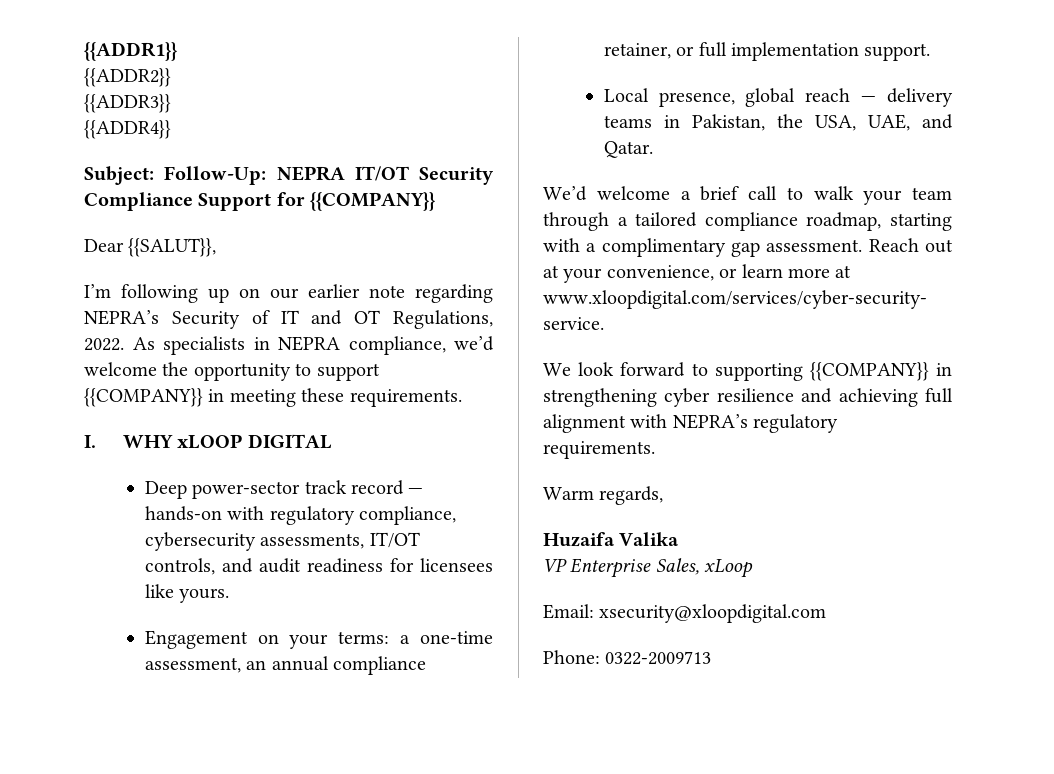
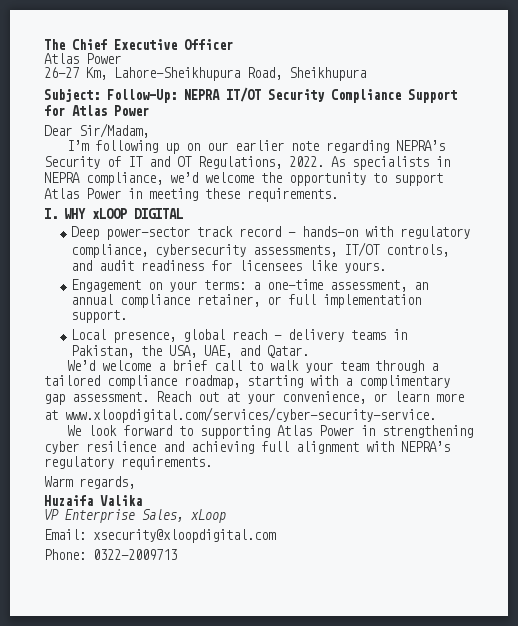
- {{ADDR1}}
- {{ADDR2}}
- {{ADDR3}}
- {{ADDR4}}
+ The Chief Executive Officer
+ Atlas Power
+ 26-27 Km, Lahore-Sheikhupura Road, Sheikhupura
- Subject: Follow-Up: NEPRA IT/OT Security Compliance Support for {{COMPANY}}
+ Subject: Follow-Up: NEPRA IT/OT Security Compliance Support for Atlas Power
- Dear {{SALUT}},
+ Dear Sir/Madam,
- As specialists in NEPRA compliance, we’d welcome the opportunity to support {{COMPANY}} in meeting these requirements.
+ As specialists in NEPRA compliance, we’d welcome the opportunity to support Atlas Power in meeting these requirements.
- We look forward to supporting {{COMPANY}} in strengthening cyber resilience and achieving full alignment with NEPRA’s regulatory requirements.
+ We look forward to supporting Atlas Power in strengthening cyber resilience and achieving full alignment with NEPRA’s regulatory requirements.

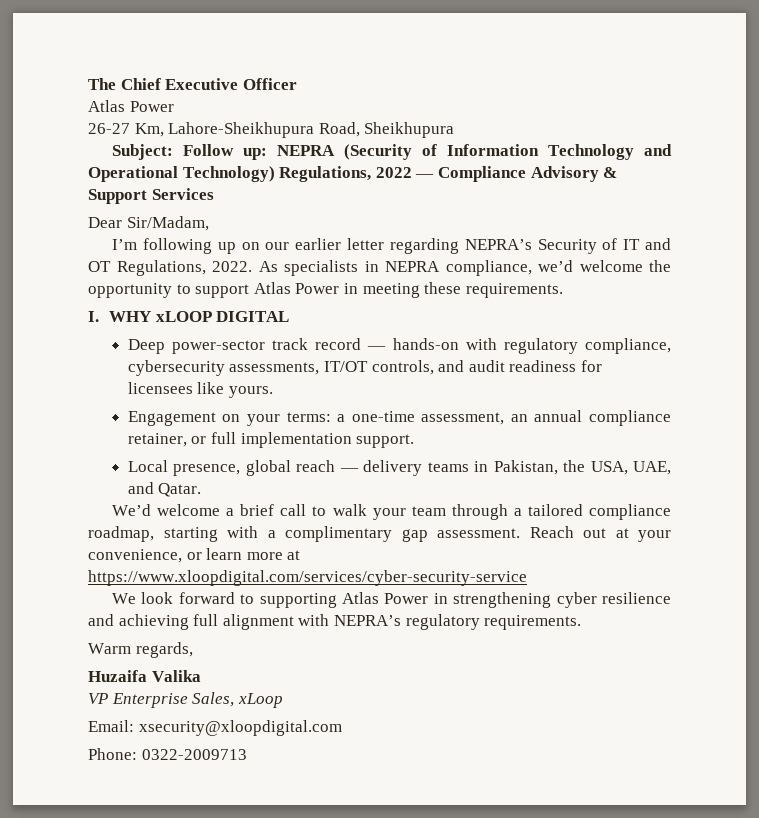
- Subject: Follow-Up: NEPRA IT/OT Security Compliance Support for Atlas Power
+ Subject: Follow up: NEPRA (Security of Information Technology and Operational Technology) Regulations, 2022 — Compliance Advisory & Support Services
- I’m following up on our earlier note regarding NEPRA’s Security of IT and OT Regulations, 2022.
+ I’m following up on our earlier letter regarding NEPRA’s Security of IT and OT Regulations, 2022.
- Reach out at your convenience, or learn more at www.xloopdigital.com/services/cyber-security-service.
+ Reach out at your convenience, or learn more at https://www.xloopdigital.com/services/cyber-security-service

